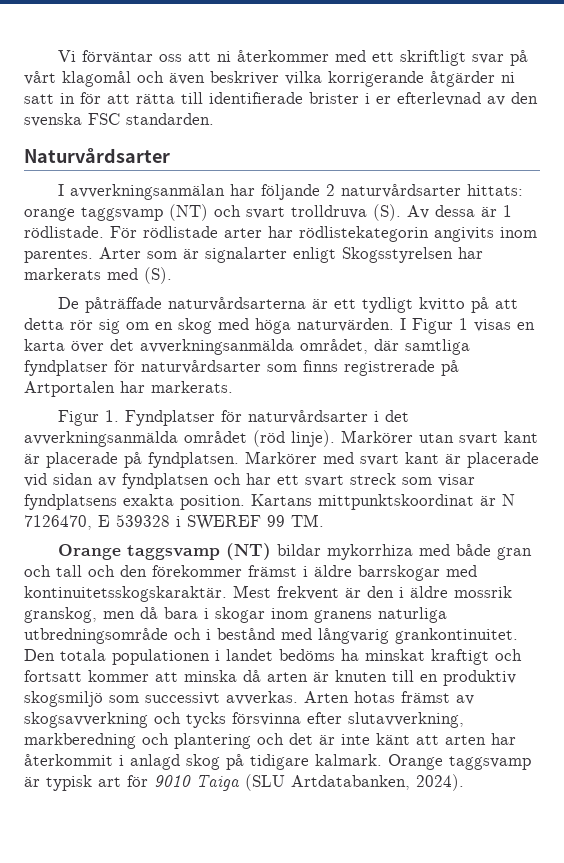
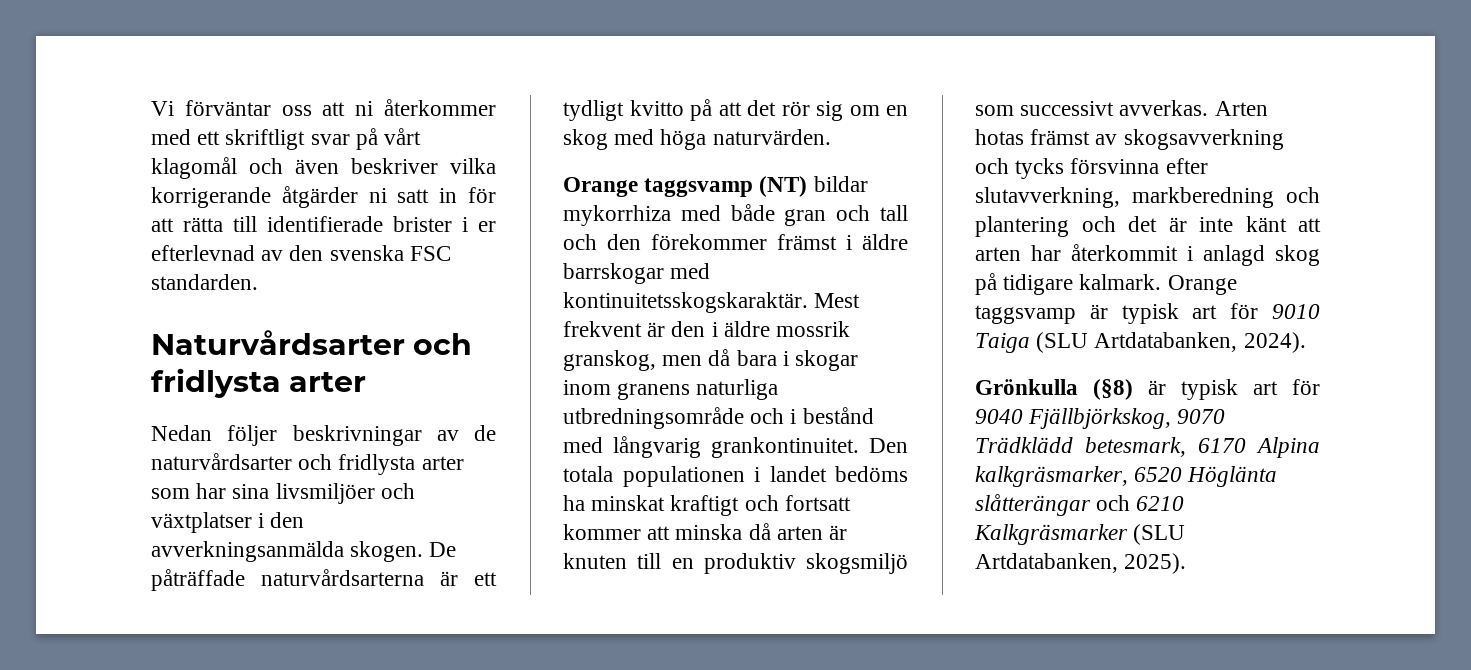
- Naturvårdsarter
- I avverkningsanmälan har följande 2 naturvårdsarter hittats: orange taggsvamp (NT) och svart trolldruva (S). Av dessa är 1 rödlistade. För rödlistade arter har rödlistekategorin angivits inom parentes. Arter som är signalarter enligt Skogsstyrelsen har markerats med (S).
- De påträffade naturvårdsarterna är ett tydligt kvitto på att detta rör sig om en skog med höga naturvärden. I Figur 1 visas en karta över det avverkningsanmälda området, där samtliga fyndplatser för naturvårdsarter som finns registrerade på Artportalen har markerats.
- Figur 1. Fyndplatser för naturvårdsarter i det avverkningsanmälda området (röd linje). Markörer utan svart kant är placerade på fyndplatsen. Markörer med svart kant är placerade vid sidan av fyndplatsen och har ett svart streck som visar fyndplatsens exakta position. Kartans mittpunktskoordinat är N 7126470, E 539328 i SWEREF 99 TM.
+ Naturvårdsarter och fridlysta arter
+ Nedan följer beskrivningar av de naturvårdsarter och fridlysta arter som har sina livsmiljöer och växtplatser i den avverkningsanmälda skogen. De påträffade naturvårdsarterna är ett tydligt kvitto på att det rör sig om en skog med höga naturvärden.
+ Grönkulla (§8) är typisk art för 9040 Fjällbjörkskog, 9070 Trädklädd betesmark, 6170 Alpina kalkgräsmarker, 6520 Höglänta slåtterängar och 6210 Kalkgräsmarker (SLU Artdatabanken, 2025).

